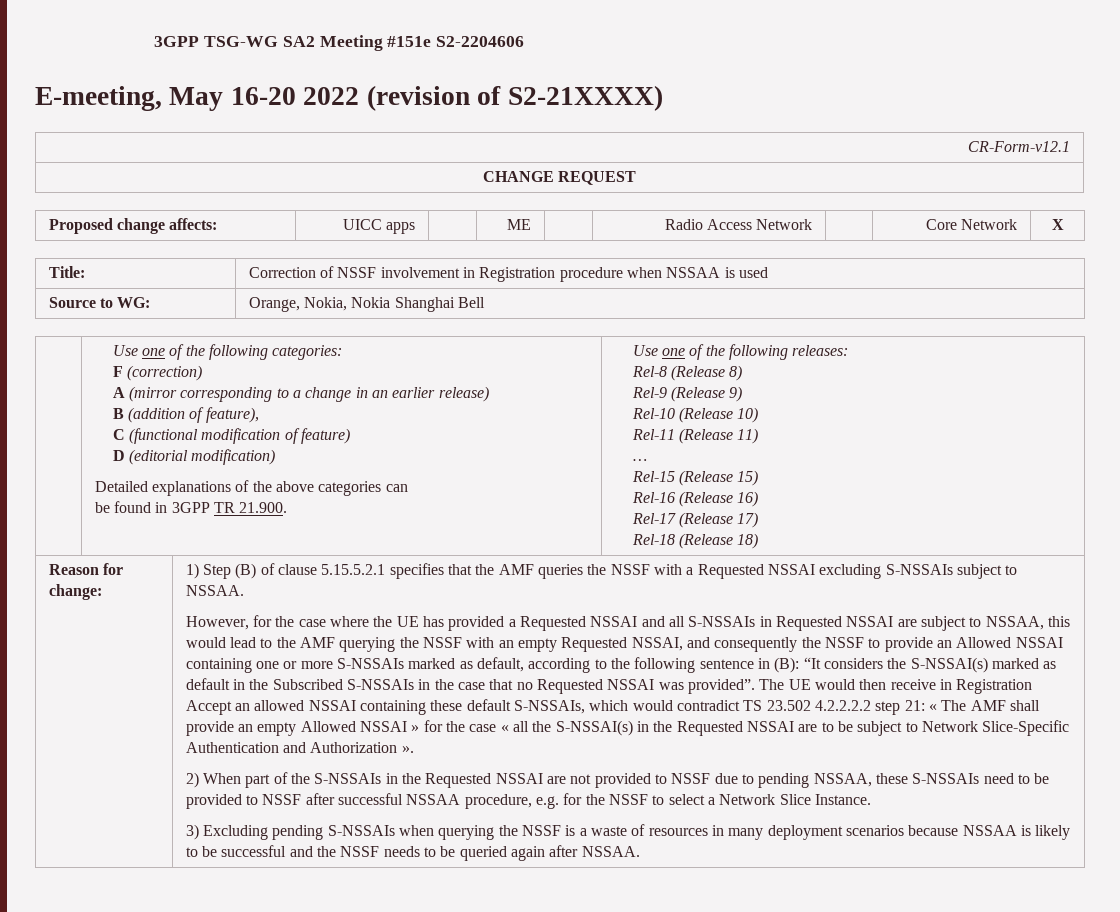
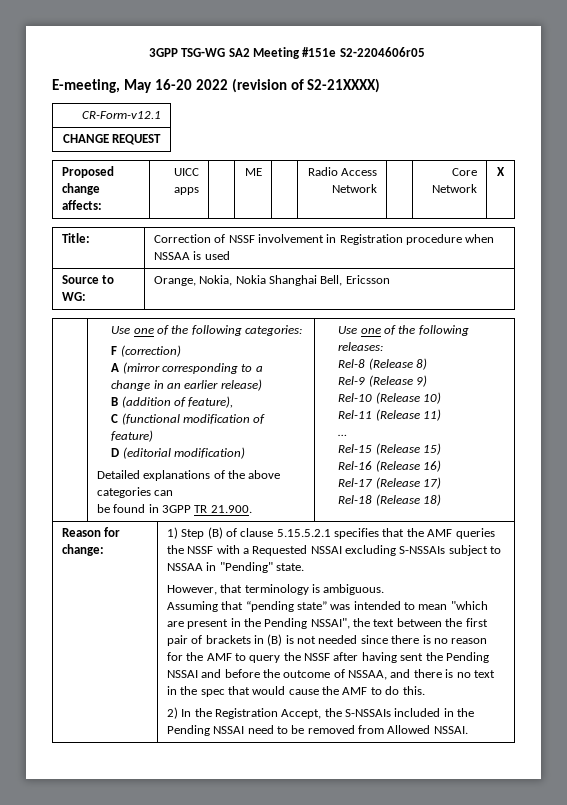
- 3GPP TSG-WG SA2 Meeting #151e S2-2204606
+ 3GPP TSG-WG SA2 Meeting #151e S2-2204606r05
- Source to WG: | Orange, Nokia, Nokia Shanghai Bell
+ Source to WG: | Orange, Nokia, Nokia Shanghai Bell, Ericsson
- 1) Step (B) of clause 5.15.5.2.1 specifies that the AMF queries the NSSF with a Requested NSSAI excluding S-NSSAIs subject to NSSAA.
- However, for the case where the UE has provided a Requested NSSAI and all S-NSSAIs in Requested NSSAI are subject to NSSAA, this would lead to the AMF querying the NSSF with an empty Requested NSSAI, and consequently the NSSF to provide an Allowed NSSAI containing one or more S-NSSAIs marked as default, according to the following sentence in (B): “It considers the S-NSSAI(s) marked as default in the Subscribed S-NSSAIs in the case that no Requested NSSAI was provided”. The UE would then receive in Registration Accept an allowed NSSAI containing these default S-NSSAIs, which would contradict TS 23.502 4.2.2.2.2 step 21: « The AMF shall provide an empty Allowed NSSAI » for the case « all the S-NSSAI(s) in the Requested NSSAI are to be subject to Network Slice-Specific Authentication and Authorization ».
- 2) When part of the S-NSSAIs in the Requested NSSAI are not provided to NSSF due to pending NSSAA, these S-NSSAIs need to be provided to NSSF after successful NSSAA procedure, e.g. for the NSSF to select a Network Slice Instance.
- 3) Excluding pending S-NSSAIs when querying the NSSF is a waste of resources in many deployment scenarios because NSSAA is likely to be successful and the NSSF needs to be queried again after NSSAA.
+ 1) Step (B) of clause 5.15.5.2.1 specifies that the AMF queries the NSSF with a Requested NSSAI excluding S-NSSAIs subject to NSSAA in "Pending" state.
+ However, that terminology is ambiguous.
+ Assuming that “pending state” was intended to mean "which are present in the Pending NSSAI", the text between the first pair of brackets in (B) is not needed since there is no reason for the AMF to query the NSSF after having sent the Pending NSSAI and before the outcome of NSSAA, and there is no text in the spec that would cause the AMF to do this.
+ 2) In the Registration Accept, the S-NSSAIs included in the Pending NSSAI need to be removed from Allowed NSSAI.

